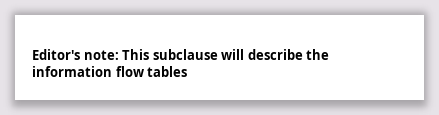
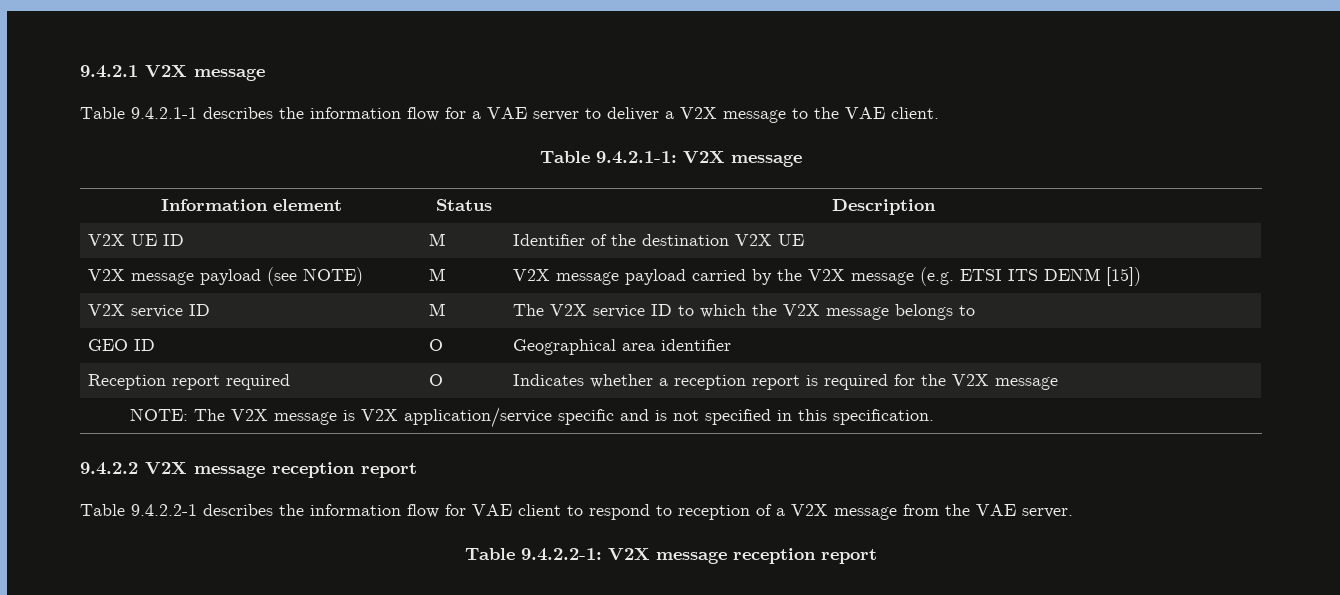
- Editor's note: This subclause will describe the information flow tables
+ 9.4.2.1 V2X message
+ Table 9.4.2.1-1 describes the information flow for a VAE server to deliver a V2X message to the VAE client.
+ Table 9.4.2.1-1: V2X message
+ Information element | Status | Description
+ V2X UE ID | M | Identifier of the destination V2X UE
+ V2X message payload (see NOTE) | M | V2X message payload carried by the V2X message (e.g. ETSI ITS DENM [15])
+ V2X service ID | M | The V2X service ID to which the V2X message belongs to
+ GEO ID | O | Geographical area identifier
+ Reception report required | O | Indicates whether a reception report is required for the V2X message
+ NOTE: The V2X message is V2X application/service specific and is not specified in this specification.
+ 9.4.2.2 V2X message reception report
+ Table 9.4.2.2-1 describes the information flow for VAE client to respond to reception of a V2X message from the VAE server.
+ Table 9.4.2.2-1: V2X message reception report

